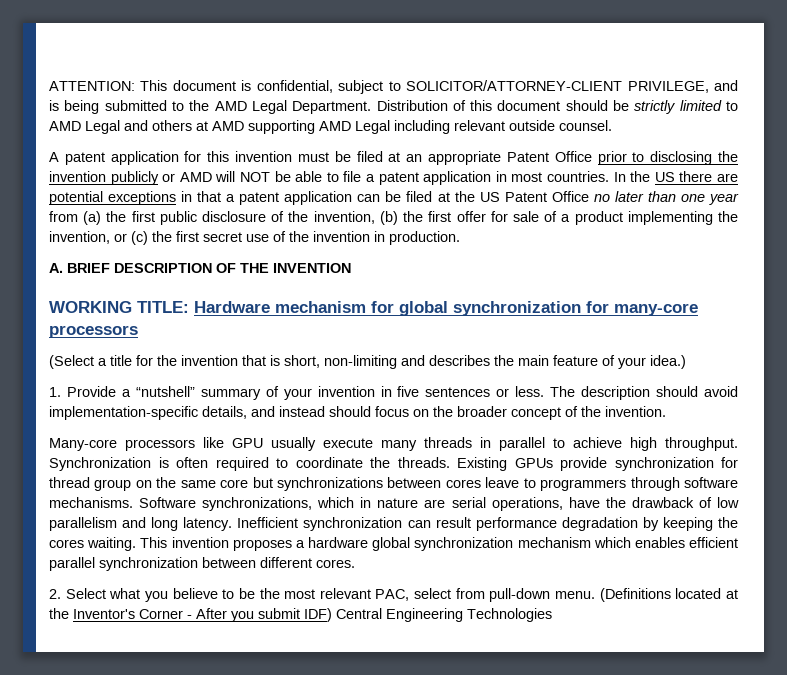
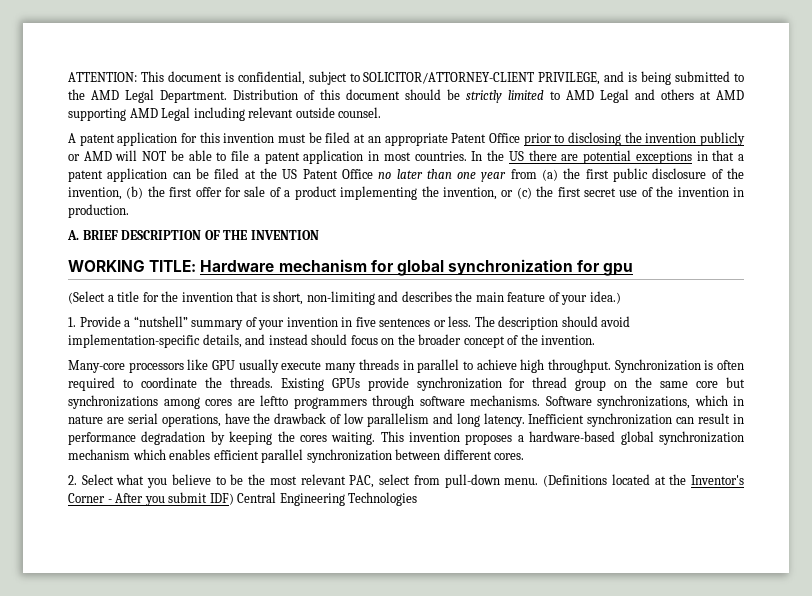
- WORKING TITLE: Hardware mechanism for global synchronization for many-core processors
+ WORKING TITLE: Hardware mechanism for global synchronization for gpu
- Existing GPUs provide synchronization for thread group on the same core but synchronizations between cores leave to programmers through software mechanisms.
+ Existing GPUs provide synchronization for thread group on the same core but synchronizations among cores are leftto programmers through software mechanisms.
- Inefficient synchronization can result performance degradation by keeping the cores waiting.
+ Inefficient synchronization can result in performance degradation by keeping the cores waiting.
- This invention proposes a hardware global synchronization mechanism which enables efficient parallel synchronization between different cores.
+ This invention proposes a hardware-based global synchronization mechanism which enables efficient parallel synchronization between different cores.

